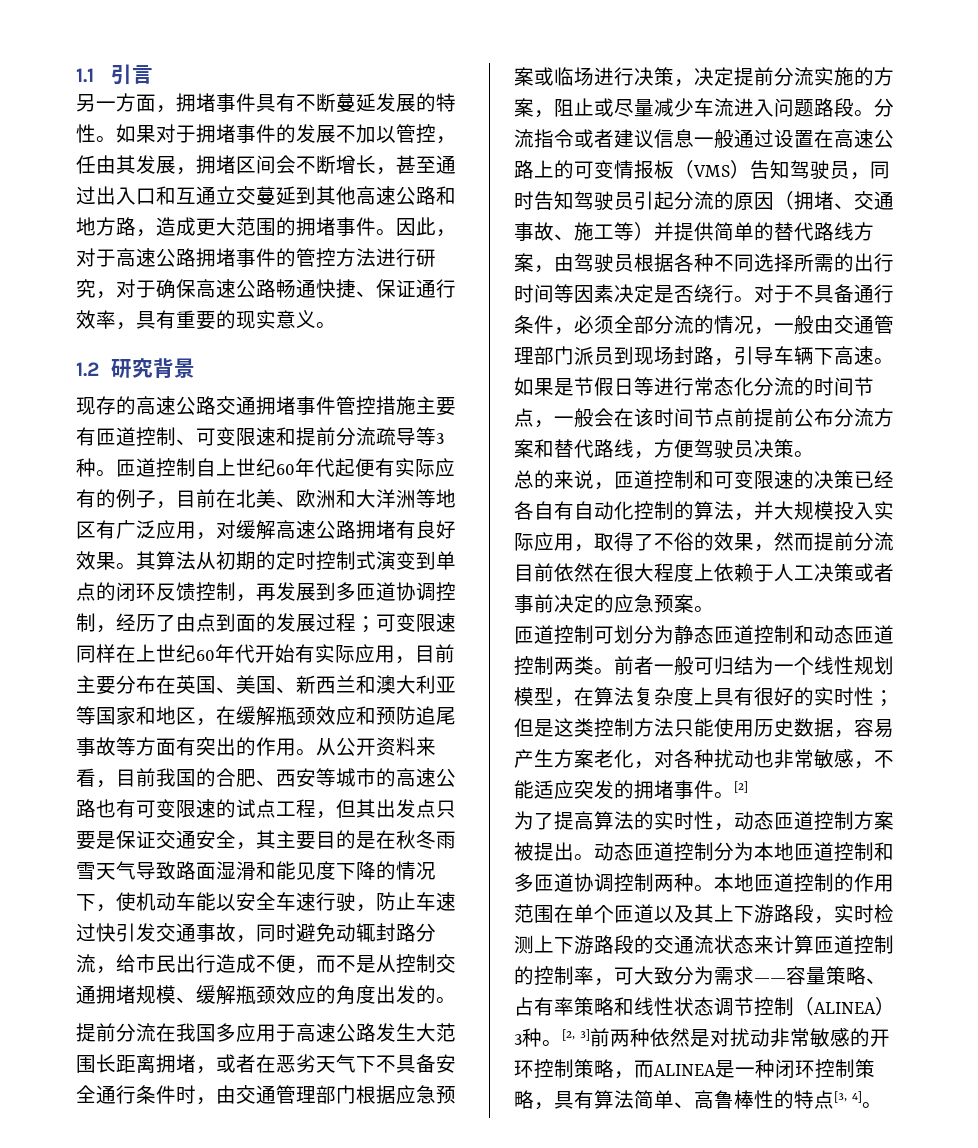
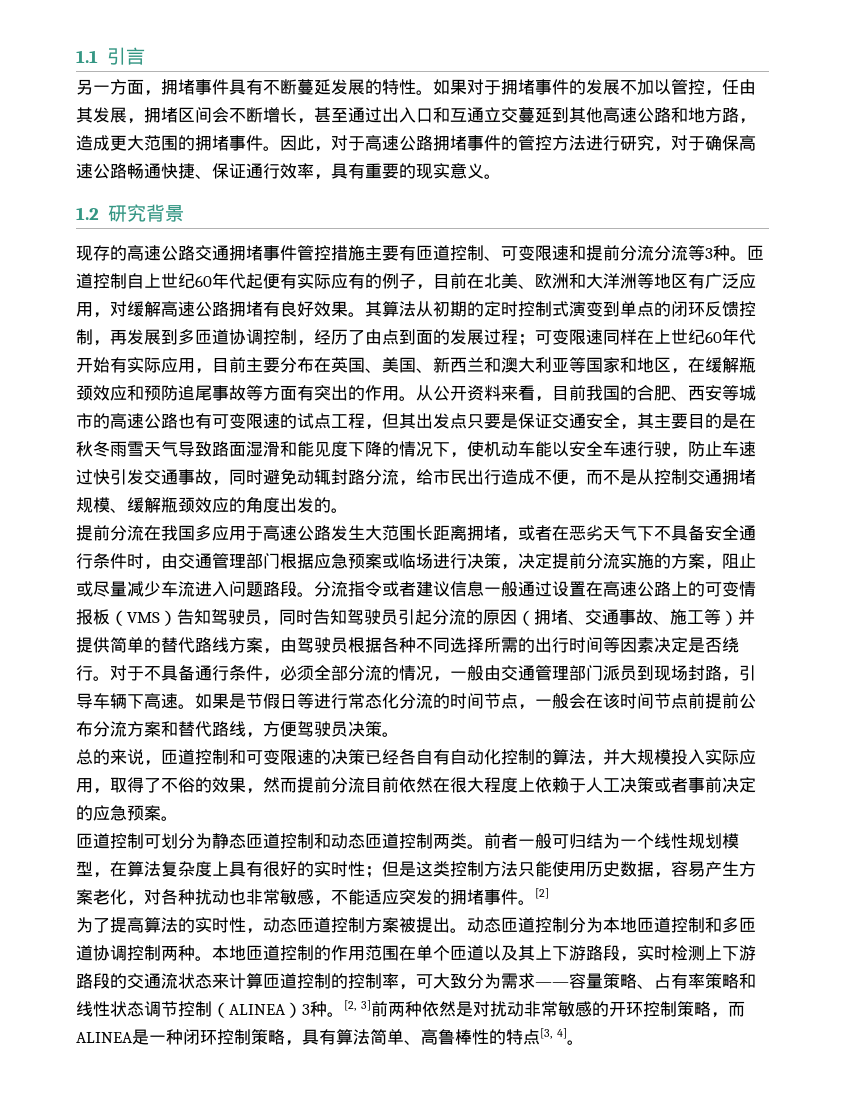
- 现存的高速公路交通拥堵事件管控措施主要有匝道控制、可变限速和提前分流疏导等3种。
+ 现存的高速公路交通拥堵事件管控措施主要有匝道控制、可变限速和提前分流分流等3种。

